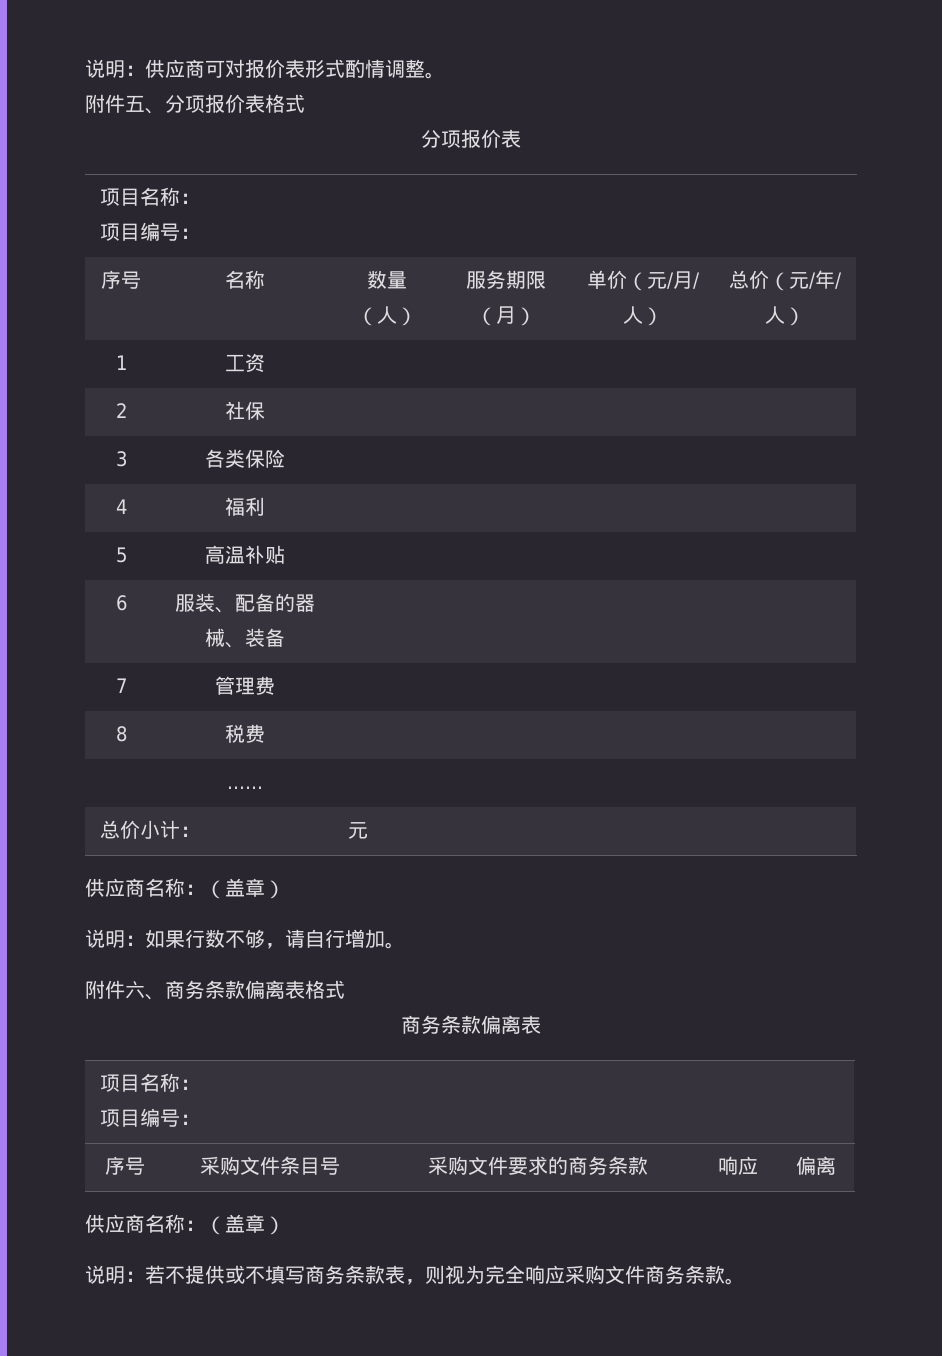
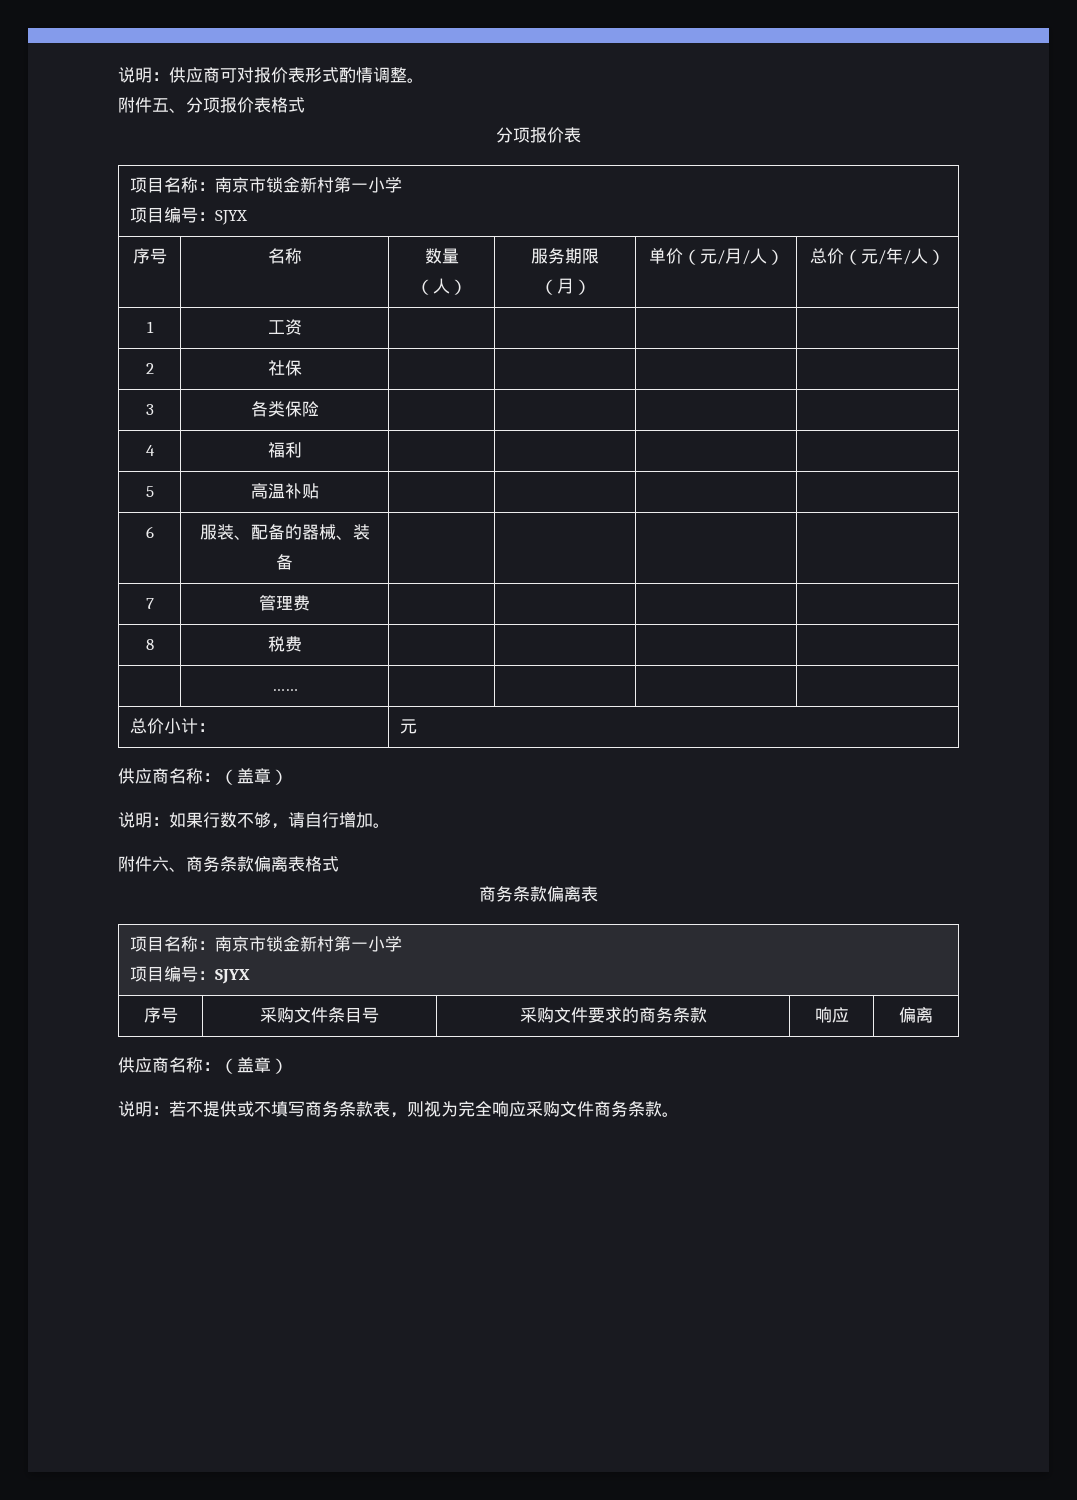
  附件五、分项报价表格式
  分项报价表
- 项目名称：
- 项目编号：
+ 项目名称：南京市锁金新村第一小学
+ 项目编号：SJYX
  附件六、商务条款偏离表格式
  商务条款偏离表
- 项目名称：
- 项目编号：
+ 项目名称：南京市锁金新村第一小学
+ 项目编号：SJYX

